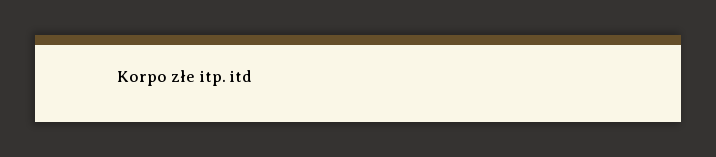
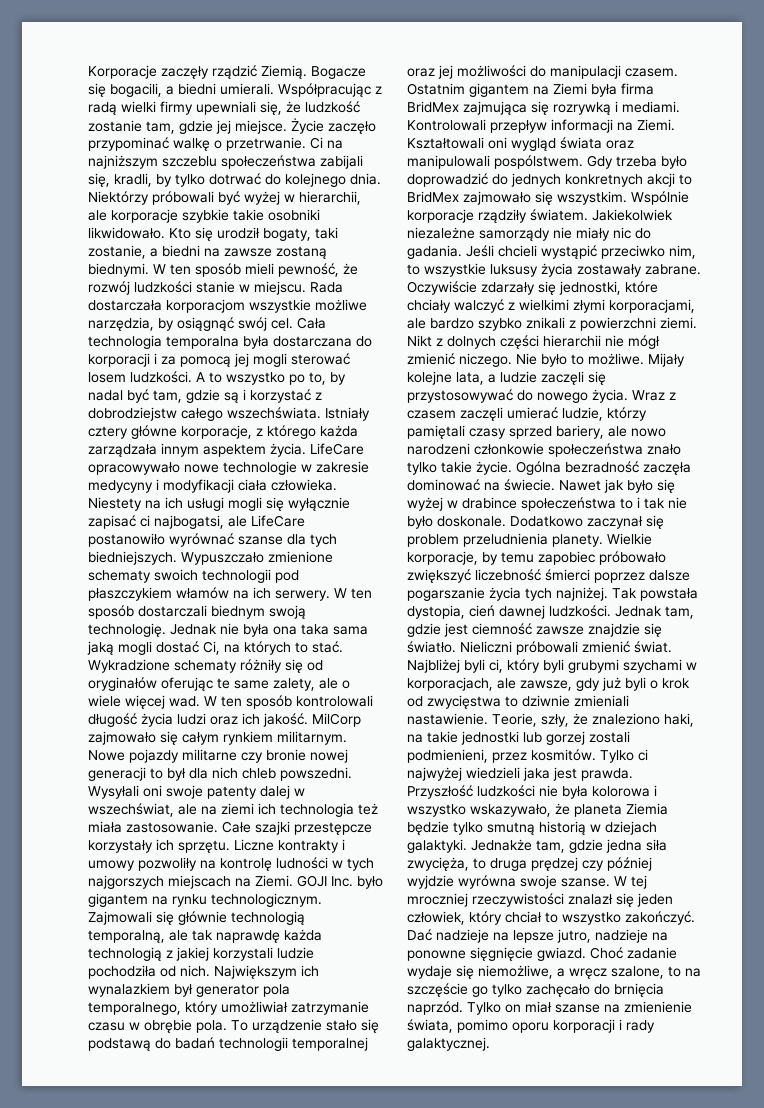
- Korpo złe itp. itd
+ Korporacje zaczęły rządzić Ziemią. Bogacze się bogacili, a biedni umierali. Współpracując z radą wielki firmy upewniali się, że ludzkość zostanie tam, gdzie jej miejsce. Życie zaczęło przypominać walkę o przetrwanie. Ci na najniższym szczeblu społeczeństwa zabijali się, kradli, by tylko dotrwać do kolejnego dnia. Niektórzy próbowali być wyżej w hierarchii, ale korporacje szybkie takie osobniki likwidowało. Kto się urodził bogaty, taki zostanie, a biedni na zawsze zostaną biednymi. W ten sposób mieli pewność, że rozwój ludzkości stanie w miejscu. Rada dostarczała korporacjom wszystkie możliwe narzędzia, by osiągnąć swój cel. Cała technologia temporalna była dostarczana do korporacji i za pomocą jej mogli sterować losem ludzkości. A to wszystko po to, by nadal być tam, gdzie są i korzystać z dobrodziejstw całego wszechświata. Istniały cztery główne korporacje, z którego każda zarządzała innym aspektem życia. LifeCare opracowywało nowe technologie w zakresie medycyny i modyfikacji ciała człowieka. Niestety na ich usługi mogli się wyłącznie zapisać ci najbogatsi, ale LifeCare postanowiło wyrównać szanse dla tych biedniejszych. Wypuszczało zmienione schematy swoich technologii pod płaszczykiem włamów na ich serwery. W ten sposób dostarczali biednym swoją technologię. Jednak nie była ona taka sama jaką mogli dostać Ci, na których to stać. Wykradzione schematy różniły się od oryginałów oferując te same zalety, ale o wiele więcej wad. W ten sposób kontrolowali długość życia ludzi oraz ich jakość. MilCorp zajmowało się całym rynkiem militarnym. Nowe pojazdy militarne czy bronie nowej generacji to był dla nich chleb powszedni. Wysyłali oni swoje patenty dalej w wszechświat, ale na ziemi ich technologia też miała zastosowanie. Całe szajki przestępcze korzystały ich sprzętu. Liczne kontrakty i umowy pozwoliły na kontrolę ludności w tych najgorszych miejscach na Ziemi. GOJI Inc. było gigantem na rynku technologicznym. Zajmowali się głównie technologią temporalną, ale tak naprawdę każda technologią z jakiej korzystali ludzie pochodziła od nich. Największym ich wynalazkiem był generator pola temporalnego, który umożliwiał zatrzymanie czasu w obrębie pola. To urządzenie stało się podstawą do badań technologii temporalnej oraz jej możliwości do manipulacji czasem. Ostatnim gigantem na Ziemi była firma BridMex zajmująca się rozrywką i mediami. Kontrolowali przepływ informacji na Ziemi. Kształtowali oni wygląd świata oraz manipulowali pospólstwem. Gdy trzeba było doprowadzić do jednych konkretnych akcji to BridMex zajmowało się wszystkim. Wspólnie korporacje rządziły światem. Jakiekolwiek niezależne samorządy nie miały nic do gadania. Jeśli chcieli wystąpić przeciwko nim, to wszystkie luksusy życia zostawały zabrane. Oczywiście zdarzały się jednostki, które chciały walczyć z wielkimi złymi korporacjami, ale bardzo szybko znikali z powierzchni ziemi. Nikt z dolnych części hierarchii nie mógł zmienić niczego. Nie było to możliwe. Mijały kolejne lata, a ludzie zaczęli się przystosowywać do nowego życia. Wraz z czasem zaczęli umierać ludzie, którzy pamiętali czasy sprzed bariery, ale nowo narodzeni członkowie społeczeństwa znało tylko takie życie. Ogólna bezradność zaczęła dominować na świecie. Nawet jak było się wyżej w drabince społeczeństwa to i tak nie było doskonale. Dodatkowo zaczynał się problem przeludnienia planety. Wielkie korporacje, by temu zapobiec próbowało zwiększyć liczebność śmierci poprzez dalsze pogarszanie życia tych najniżej. Tak powstała dystopia, cień dawnej ludzkości. Jednak tam, gdzie jest ciemność zawsze znajdzie się światło. Nieliczni próbowali zmienić świat. Najbliżej byli ci, który byli grubymi szychami w korporacjach, ale zawsze, gdy już byli o krok od zwycięstwa to dziwnie zmieniali nastawienie. Teorie, szły, że znaleziono haki, na takie jednostki lub gorzej zostali podmienieni, przez kosmitów. Tylko ci najwyżej wiedzieli jaka jest prawda. Przyszłość ludzkości nie była kolorowa i wszystko wskazywało, że planeta Ziemia będzie tylko smutną historią w dziejach galaktyki. Jednakże tam, gdzie jedna siła zwycięża, to druga prędzej czy później wyjdzie wyrówna swoje szanse. W tej mroczniej rzeczywistości znalazł się jeden człowiek, który chciał to wszystko zakończyć. Dać nadzieje na lepsze jutro, nadzieje na ponowne sięgnięcie gwiazd. Choć zadanie wydaje się niemożliwe, a wręcz szalone, to na szczęście go tylko zachęcało do brnięcia naprzód. Tylko on miał szanse na zmienienie świata, pomimo oporu korporacji i rady galaktycznej.

